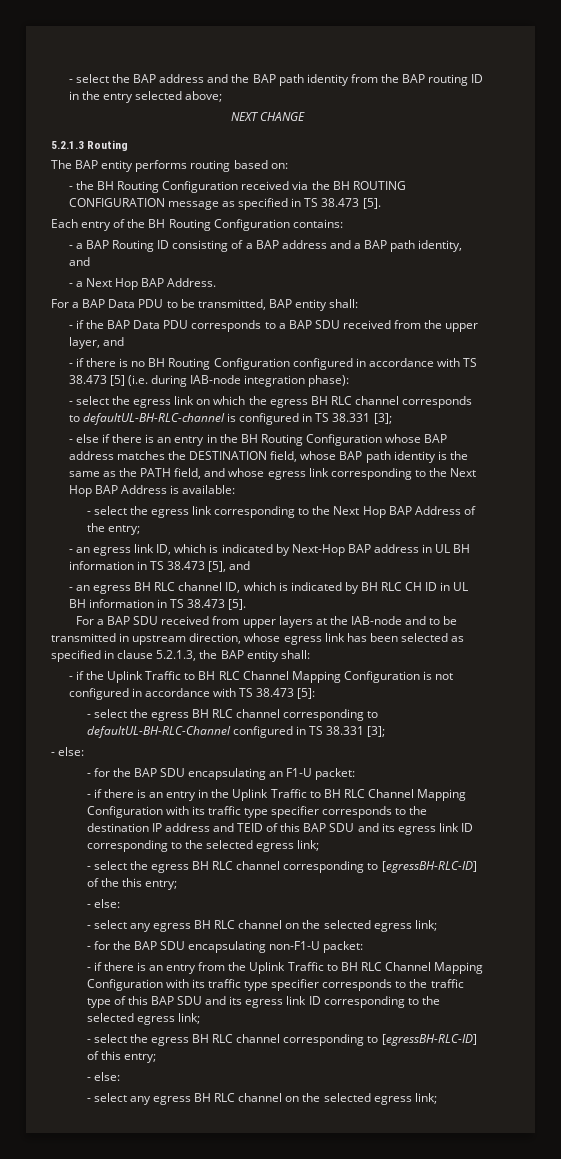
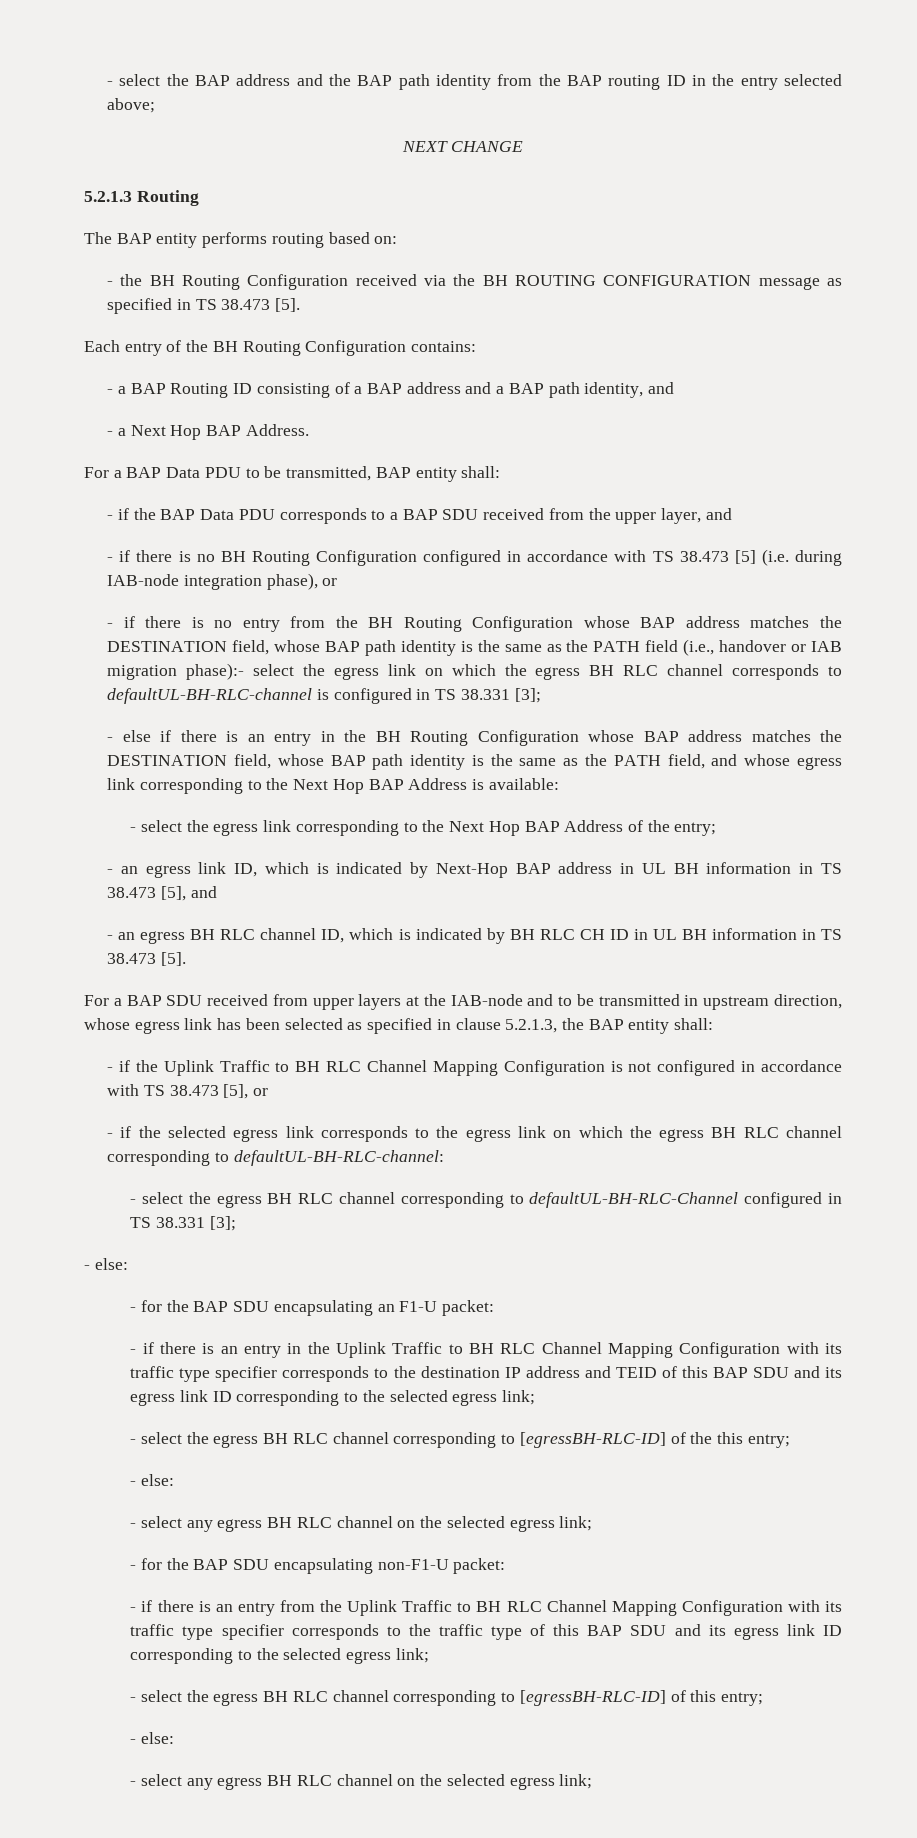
- - if there is no BH Routing Configuration configured in accordance with TS 38.473 [5] (i.e. during IAB-node integration phase):
- - select the egress link on which the egress BH RLC channel corresponds to defaultUL-BH-RLC-channel is configured in TS 38.331 [3];
+ - if there is no BH Routing Configuration configured in accordance with TS 38.473 [5] (i.e. during IAB-node integration phase), or
+ - if there is no entry from the BH Routing Configuration whose BAP address matches the DESTINATION field, whose BAP path identity is the same as the PATH field (i.e., handover or IAB migration phase):- select the egress link on which the egress BH RLC channel corresponds to defaultUL-BH-RLC-channel is configured in TS 38.331 [3];
- - if the Uplink Traffic to BH RLC Channel Mapping Configuration is not configured in accordance with TS 38.473 [5]:
+ - if the Uplink Traffic to BH RLC Channel Mapping Configuration is not configured in accordance with TS 38.473 [5], or
+ - if the selected egress link corresponds to the egress link on which the egress BH RLC channel corresponding to defaultUL-BH-RLC-channel:

